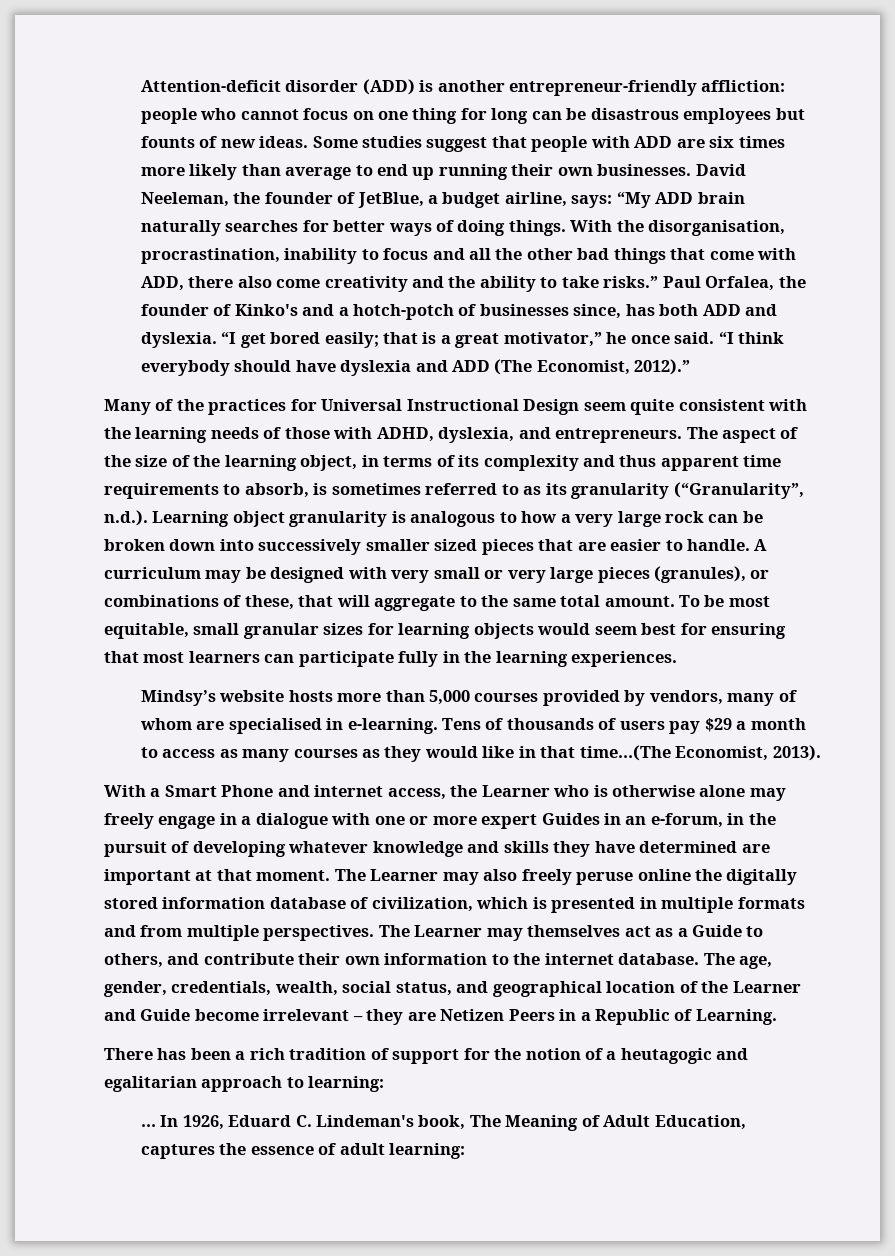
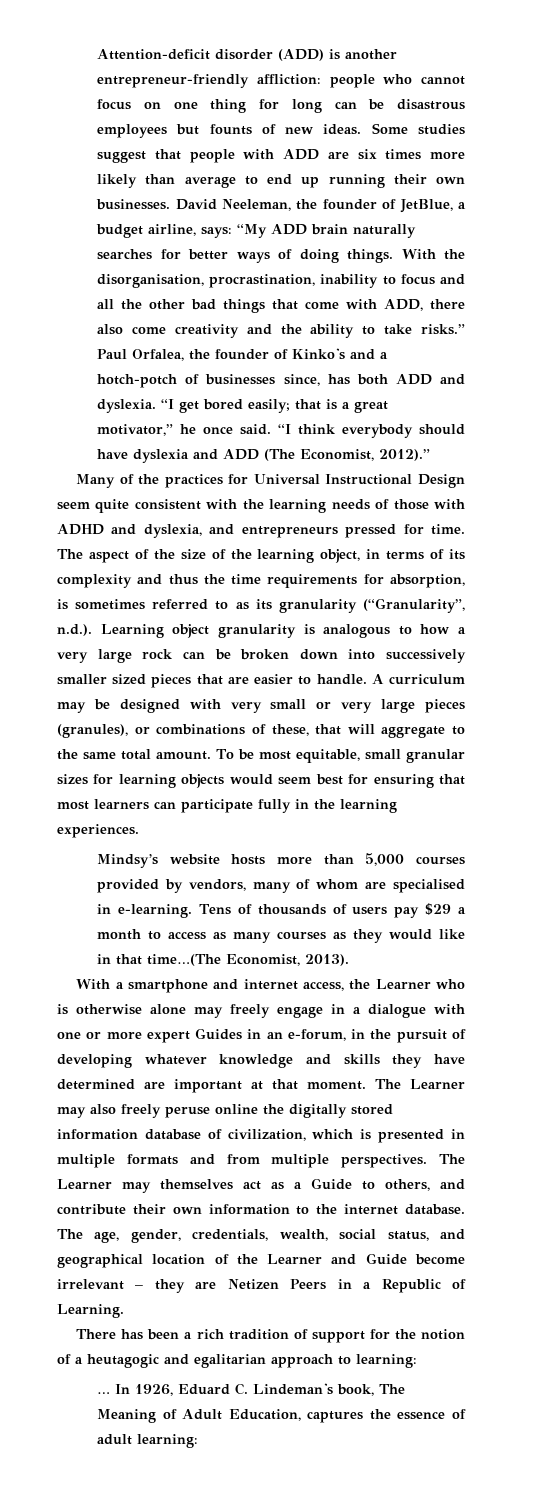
- Many of the practices for Universal Instructional Design seem quite consistent with the learning needs of those with ADHD, dyslexia, and entrepreneurs.
+ Many of the practices for Universal Instructional Design seem quite consistent with the learning needs of those with ADHD and dyslexia, and entrepreneurs pressed for time.
- The aspect of the size of the learning object, in terms of its complexity and thus apparent time requirements to absorb, is sometimes referred to as its granularity (“Granularity”, n.d.). Learning object granularity is analogous to how a very large rock can be broken down into successively smaller sized pieces that are easier to handle.
+ The aspect of the size of the learning object, in terms of its complexity and thus the time requirements for absorption, is sometimes referred to as its granularity (“Granularity”, n.d.). Learning object granularity is analogous to how a very large rock can be broken down into successively smaller sized pieces that are easier to handle.
- With a Smart Phone and internet access, the Learner who is otherwise alone may freely engage in a dialogue with one or more expert Guides in an e-forum, in the pursuit of developing whatever knowledge and skills they have determined are important at that moment.
+ With a smartphone and internet access, the Learner who is otherwise alone may freely engage in a dialogue with one or more expert Guides in an e-forum, in the pursuit of developing whatever knowledge and skills they have determined are important at that moment.

